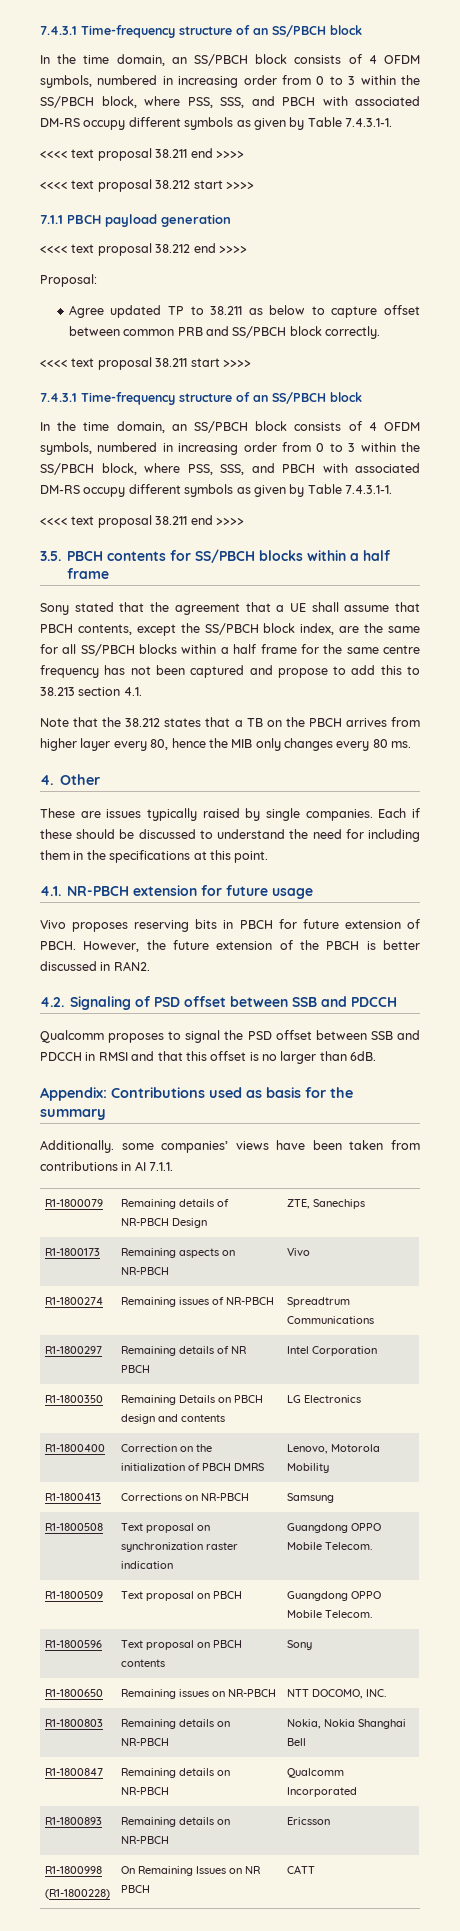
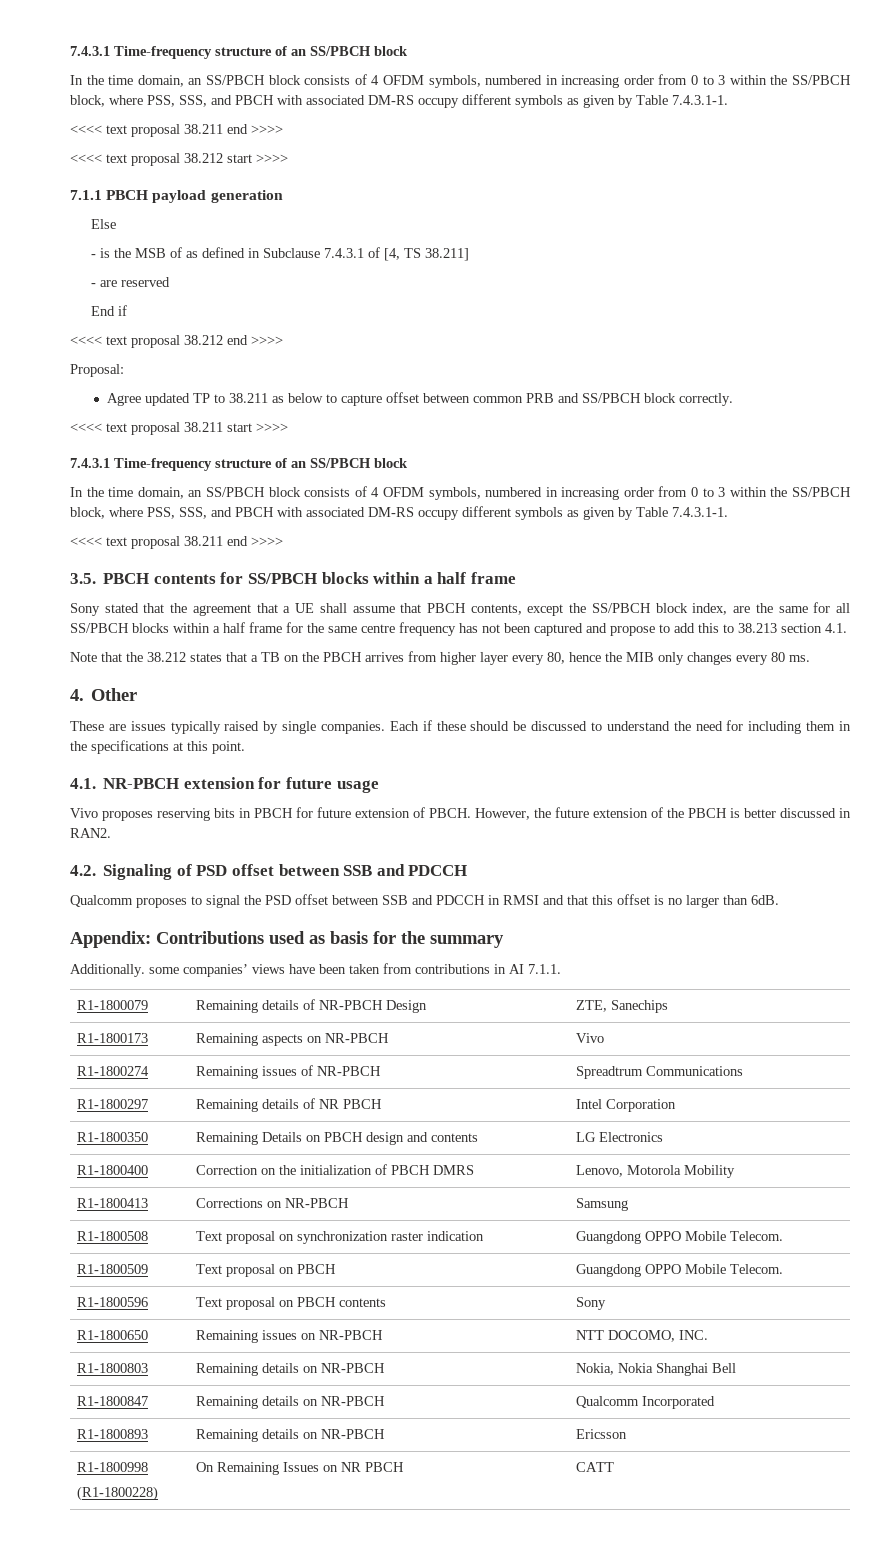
+ Else
+ - is the MSB of as defined in Subclause 7.4.3.1 of [4, TS 38.211]
+ - are reserved
+ End if

